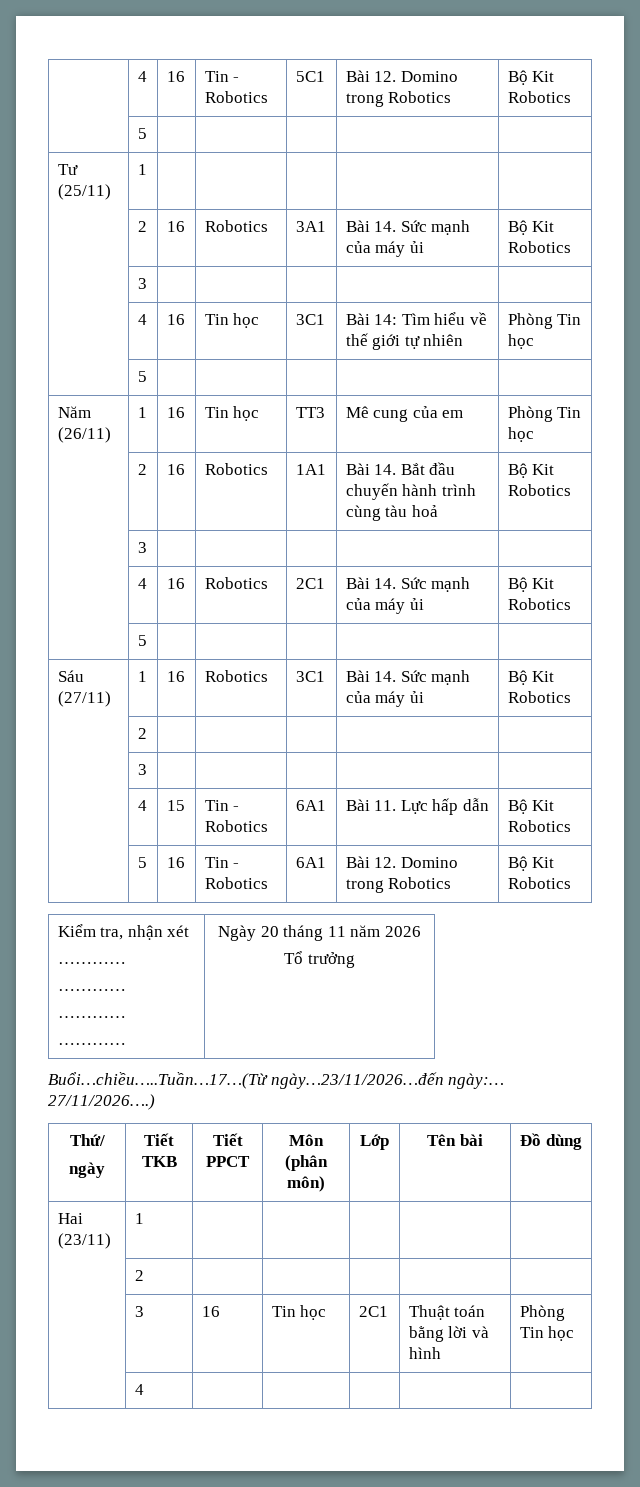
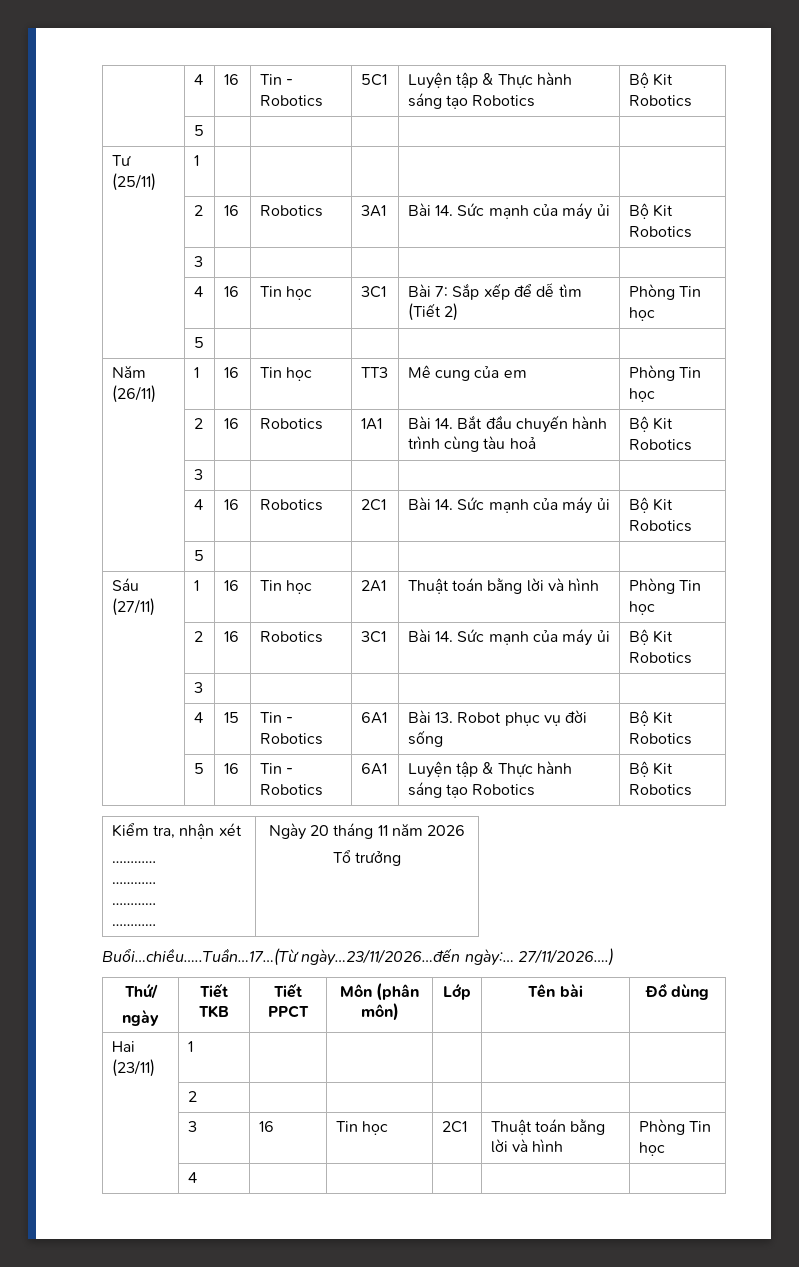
- | 4 | 16 | Tin - Robotics | 5C1 | Bài 12. Domino trong Robotics | Bộ Kit Robotics
+ | 4 | 16 | Tin - Robotics | 5C1 | Luyện tập & Thực hành sáng tạo Robotics | Bộ Kit Robotics
- | 4 | 16 | Tin học | 3C1 | Bài 14: Tìm hiểu về thế giới tự nhiên | Phòng Tin học
+ | 4 | 16 | Tin học | 3C1 | Bài 7: Sắp xếp để dễ tìm (Tiết 2) | Phòng Tin học
- Sáu (27/11) | 1 | 16 | Robotics | 3C1 | Bài 14. Sức mạnh của máy ủi | Bộ Kit Robotics
- | 2 | | | | |
+ Sáu (27/11) | 1 | 16 | Tin học | 2A1 | Thuật toán bằng lời và hình | Phòng Tin học
+ | 2 | 16 | Robotics | 3C1 | Bài 14. Sức mạnh của máy ủi | Bộ Kit Robotics
- | 4 | 15 | Tin - Robotics | 6A1 | Bài 11. Lực hấp dẫn | Bộ Kit Robotics
+ | 4 | 15 | Tin - Robotics | 6A1 | Bài 13. Robot phục vụ đời sống | Bộ Kit Robotics
- | 5 | 16 | Tin - Robotics | 6A1 | Bài 12. Domino trong Robotics | Bộ Kit Robotics
+ | 5 | 16 | Tin - Robotics | 6A1 | Luyện tập & Thực hành sáng tạo Robotics | Bộ Kit Robotics

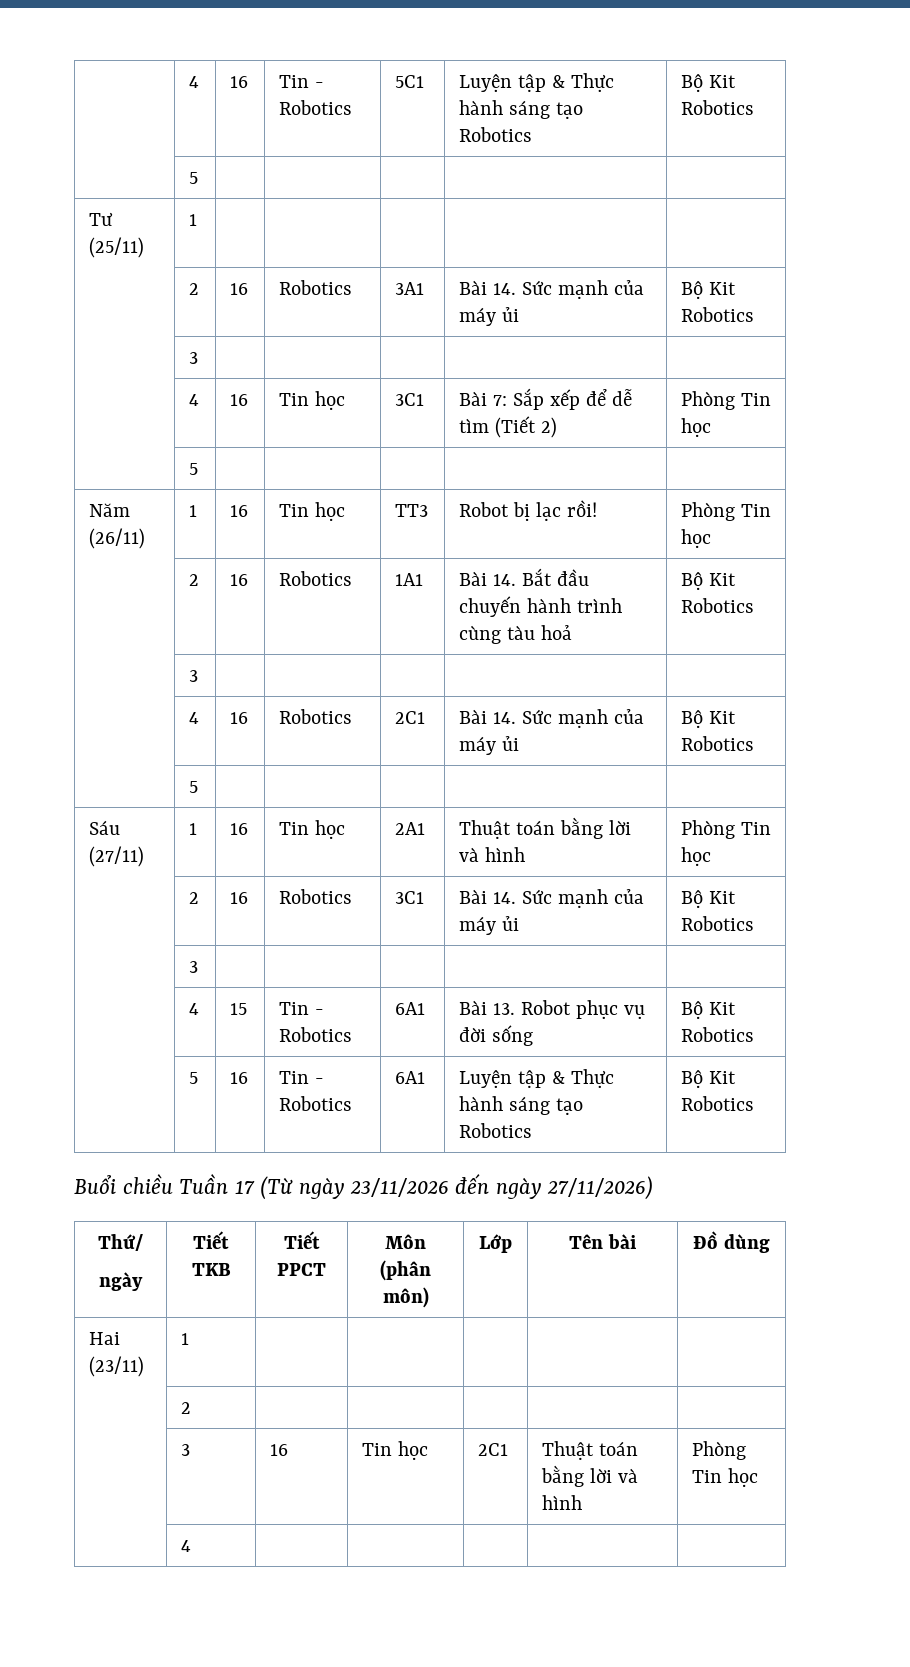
- Năm (26/11) | 1 | 16 | Tin học | TT3 | Mê cung của em | Phòng Tin học
+ Năm (26/11) | 1 | 16 | Tin học | TT3 | Robot bị lạc rồi! | Phòng Tin học
- Kiểm tra, nhận xét
- …………
- …………
- …………
- ………… | Ngày 20 tháng 11 năm 2026
- Tổ trưởng
- Buổi…chiều…..Tuần…17…(Từ ngày…23/11/2026…đến ngày:… 27/11/2026….)
+ Buổi chiều Tuần 17 (Từ ngày 23/11/2026 đến ngày 27/11/2026)

